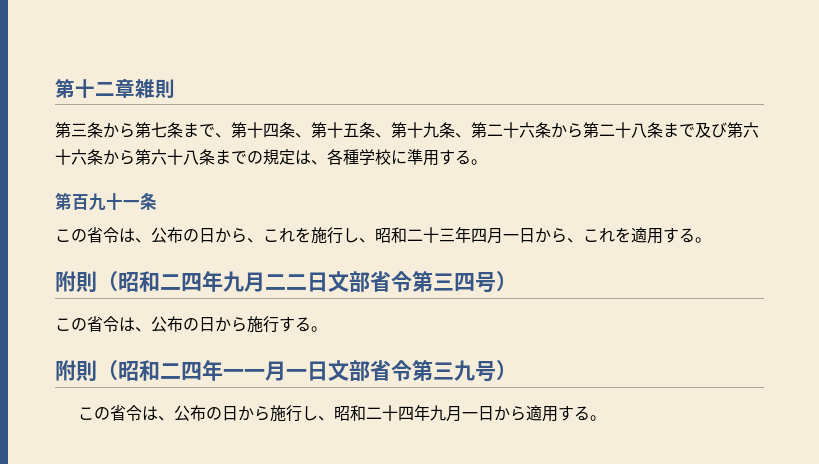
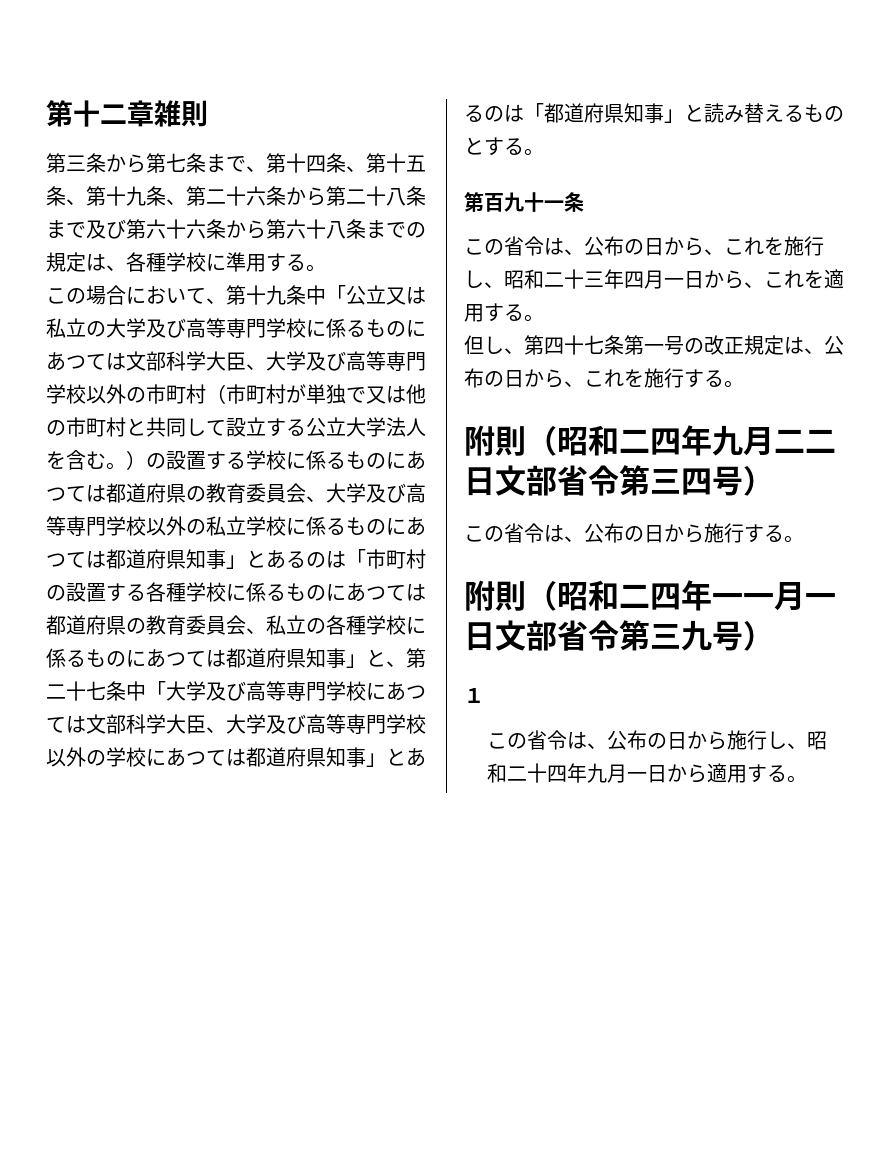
+ この場合において、第十九条中「公立又は私立の大学及び高等専門学校に係るものにあつては文部科学大臣、大学及び高等専門学校以外の市町村（市町村が単独で又は他の市町村と共同して設立する公立大学法人を含む。）の設置する学校に係るものにあつては都道府県の教育委員会、大学及び高等専門学校以外の私立学校に係るものにあつては都道府県知事」とあるのは「市町村の設置する各種学校に係るものにあつては都道府県の教育委員会、私立の各種学校に係るものにあつては都道府県知事」と、第二十七条中「大学及び高等専門学校にあつては文部科学大臣、大学及び高等専門学校以外の学校にあつては都道府県知事」とあるのは「都道府県知事」と読み替えるものとする。
+ 但し、第四十七条第一号の改正規定は、公布の日から、これを施行する。
+ １

